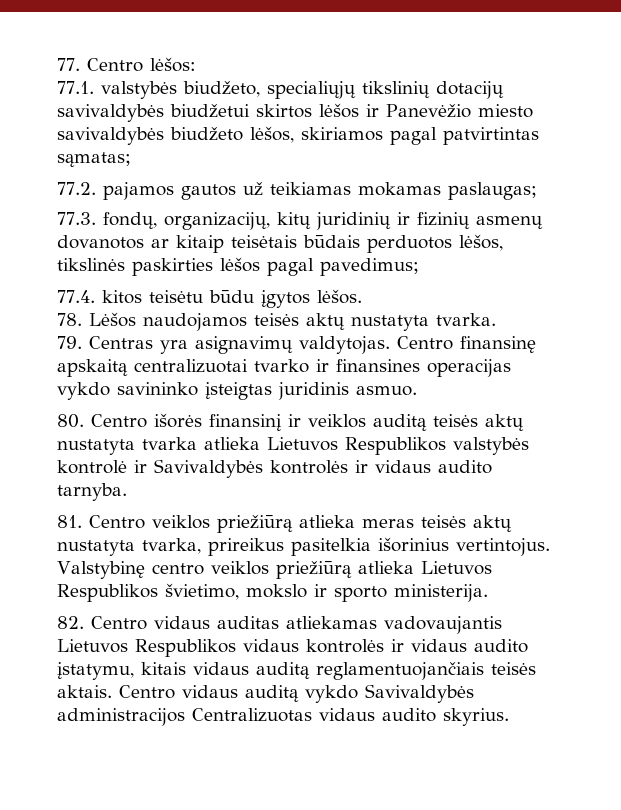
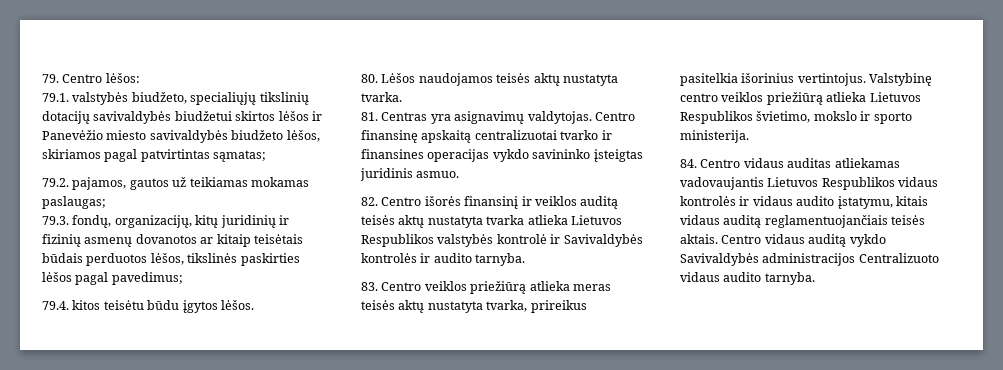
- 77. Centro lėšos:
+ 79. Centro lėšos:
- 77.1. valstybės biudžeto, specialiųjų tikslinių dotacijų savivaldybės biudžetui skirtos lėšos ir Panevėžio miesto savivaldybės biudžeto lėšos, skiriamos pagal patvirtintas sąmatas;
+ 79.1. valstybės biudžeto, specialiųjų tikslinių dotacijų savivaldybės biudžetui skirtos lėšos ir Panevėžio miesto savivaldybės biudžeto lėšos, skiriamos pagal patvirtintas sąmatas;
- 77.2. pajamos gautos už teikiamas mokamas paslaugas;
+ 79.2. pajamos, gautos už teikiamas mokamas paslaugas;
- 77.3. fondų, organizacijų, kitų juridinių ir fizinių asmenų dovanotos ar kitaip teisėtais būdais perduotos lėšos, tikslinės paskirties lėšos pagal pavedimus;
+ 79.3. fondų, organizacijų, kitų juridinių ir fizinių asmenų dovanotos ar kitaip teisėtais būdais perduotos lėšos, tikslinės paskirties lėšos pagal pavedimus;
- 77.4. kitos teisėtu būdu įgytos lėšos.
+ 79.4. kitos teisėtu būdu įgytos lėšos.
- 78. Lėšos naudojamos teisės aktų nustatyta tvarka.
+ 80. Lėšos naudojamos teisės aktų nustatyta tvarka.
- 79. Centras yra asignavimų valdytojas.
+ 81. Centras yra asignavimų valdytojas.
- 80. Centro išorės finansinį ir veiklos auditą teisės aktų nustatyta tvarka atlieka Lietuvos Respublikos valstybės kontrolė ir Savivaldybės kontrolės ir vidaus audito tarnyba.
+ 82. Centro išorės finansinį ir veiklos auditą teisės aktų nustatyta tvarka atlieka Lietuvos Respublikos valstybės kontrolė ir Savivaldybės kontrolės ir audito tarnyba.
- 81. Centro veiklos priežiūrą atlieka meras teisės aktų nustatyta tvarka, prireikus pasitelkia išorinius vertintojus.
+ 83. Centro veiklos priežiūrą atlieka meras teisės aktų nustatyta tvarka, prireikus pasitelkia išorinius vertintojus.
- 82. Centro vidaus auditas atliekamas vadovaujantis Lietuvos Respublikos vidaus kontrolės ir vidaus audito įstatymu, kitais vidaus auditą reglamentuojančiais teisės aktais.
+ 84. Centro vidaus auditas atliekamas vadovaujantis Lietuvos Respublikos vidaus kontrolės ir vidaus audito įstatymu, kitais vidaus auditą reglamentuojančiais teisės aktais.
- Centro vidaus auditą vykdo Savivaldybės administracijos Centralizuotas vidaus audito skyrius.
+ Centro vidaus auditą vykdo Savivaldybės administracijos Centralizuoto vidaus audito tarnyba.

